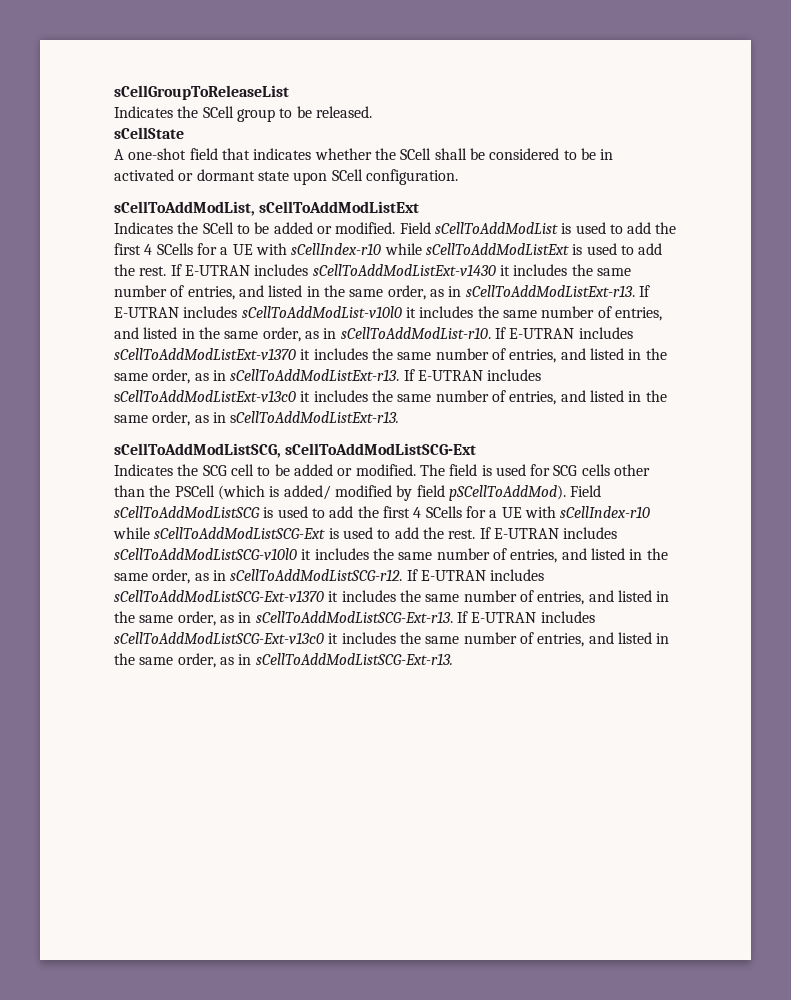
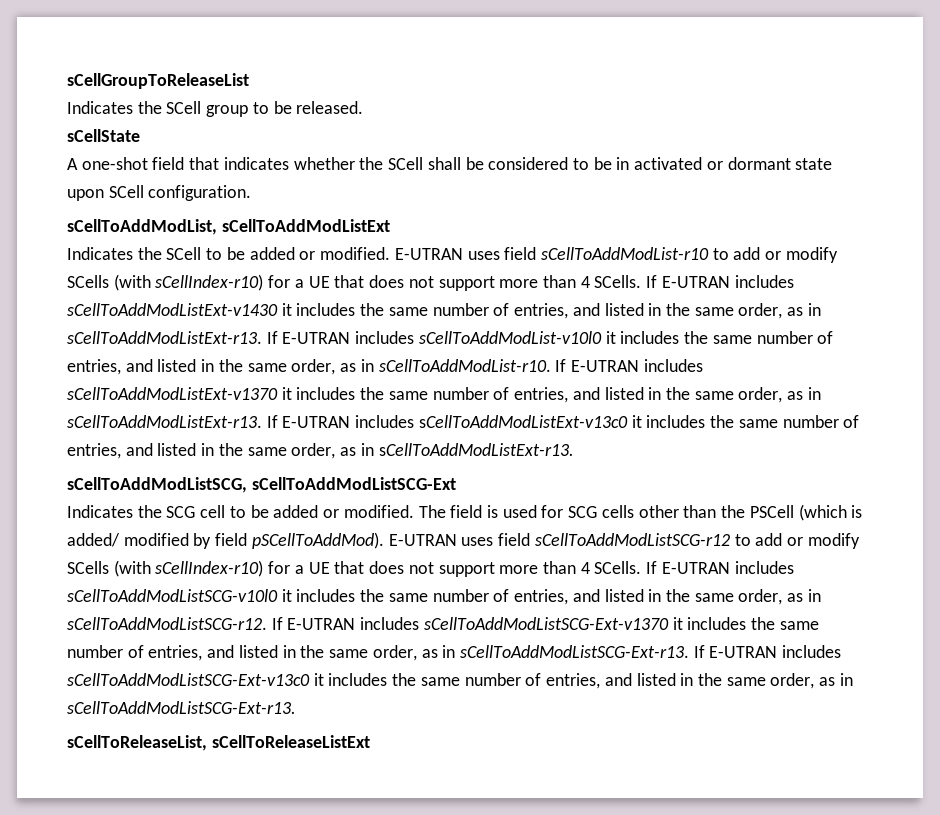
- Field sCellToAddModList is used to add the first 4 SCells for a UE with sCellIndex-r10 while sCellToAddModListExt is used to add the rest.
+ E-UTRAN uses field sCellToAddModList-r10 to add or modify SCells (with sCellIndex-r10) for a UE that does not support more than 4 SCells.
- Field sCellToAddModListSCG is used to add the first 4 SCells for a UE with sCellIndex-r10 while sCellToAddModListSCG-Ext is used to add the rest.
+ E-UTRAN uses field sCellToAddModListSCG-r12 to add or modify SCells (with sCellIndex-r10) for a UE that does not support more than 4 SCells.
+ sCellToReleaseList, sCellToReleaseListExt

